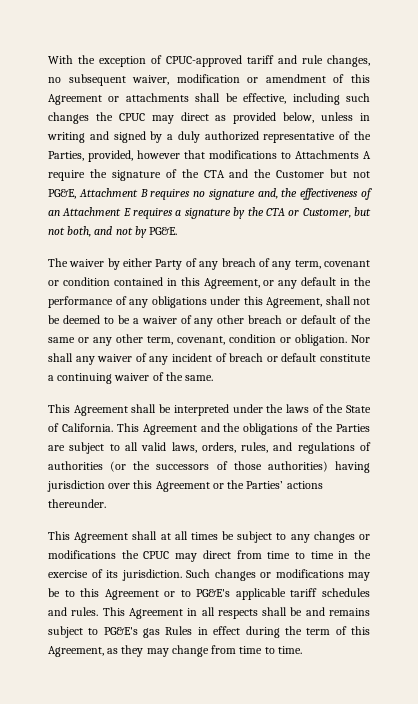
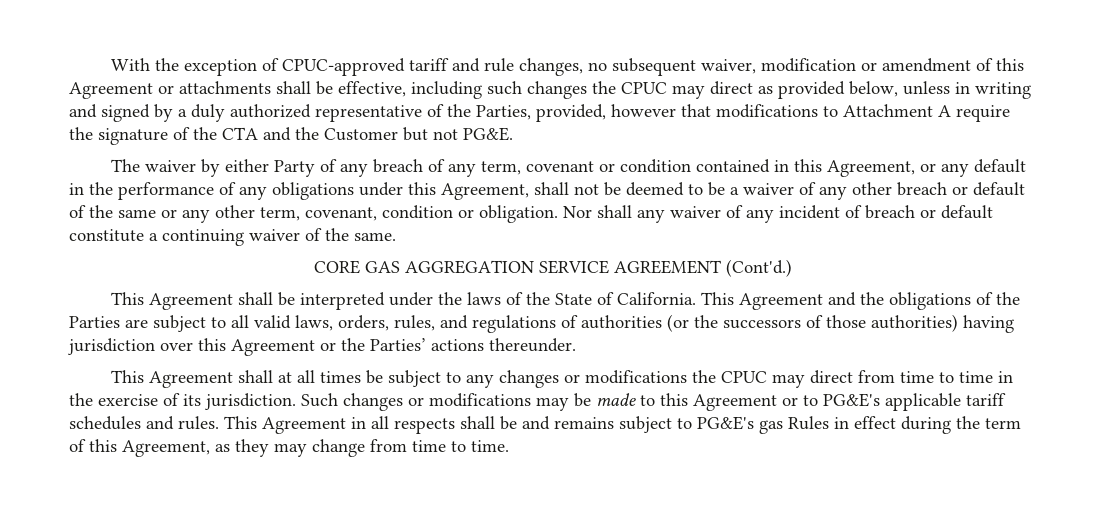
- With the exception of CPUC-approved tariff and rule changes, no subsequent waiver, modification or amendment of this Agreement or attachments shall be effective, including such changes the CPUC may direct as provided below, unless in writing and signed by a duly authorized representative of the Parties, provided, however that modifications to Attachments A require the signature of the CTA and the Customer but not PG&E, Attachment B requires no signature and, the effectiveness of an Attachment E requires a signature by the CTA or Customer, but not both, and not by PG&E.
+ With the exception of CPUC-approved tariff and rule changes, no subsequent waiver, modification or amendment of this Agreement or attachments shall be effective, including such changes the CPUC may direct as provided below, unless in writing and signed by a duly authorized representative of the Parties, provided, however that modifications to Attachment A require the signature of the CTA and the Customer but not PG&E.
+ CORE GAS AGGREGATION SERVICE AGREEMENT (Cont'd.)
- Such changes or modifications may be to this Agreement or to PG&E's applicable tariff schedules and rules.
+ Such changes or modifications may be made to this Agreement or to PG&E's applicable tariff schedules and rules.

